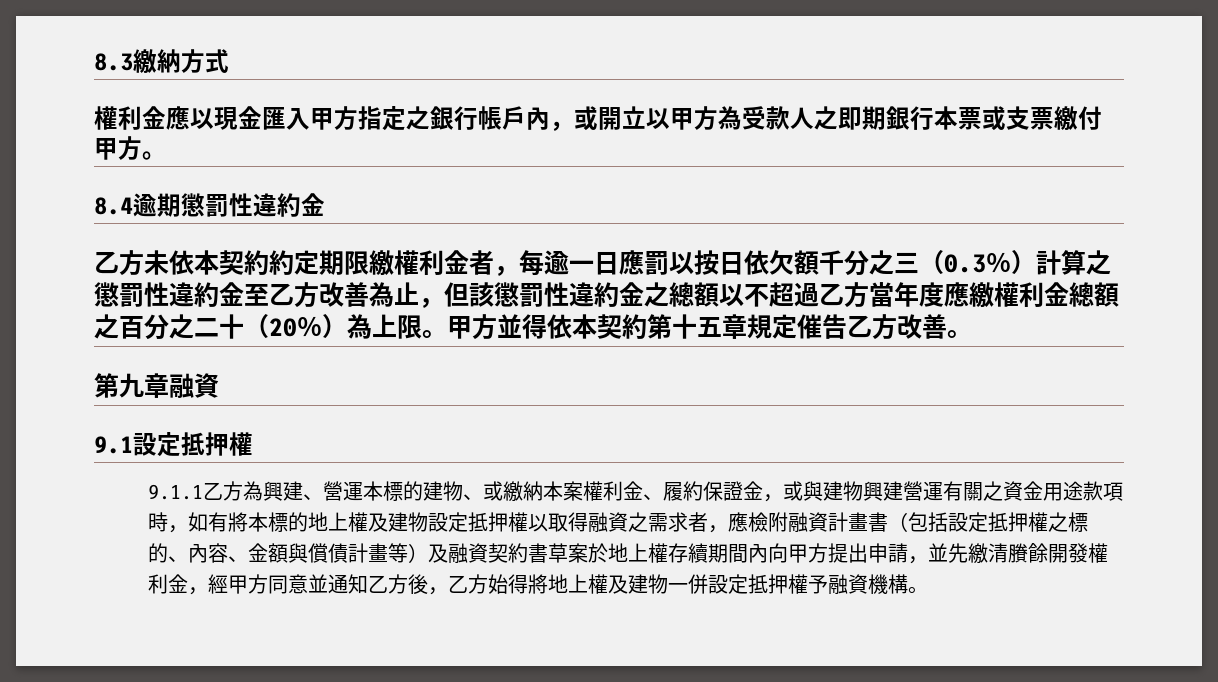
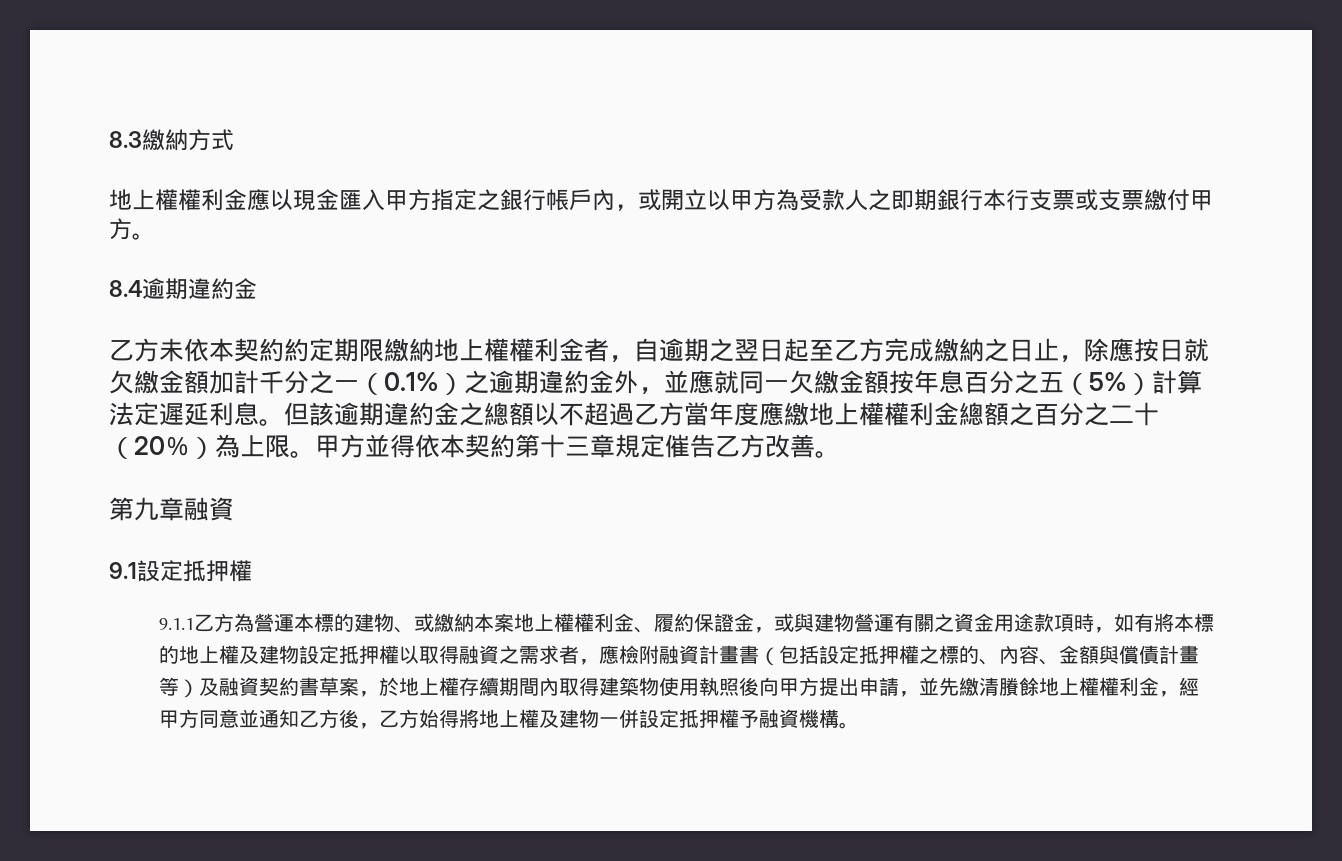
- 權利金應以現金匯入甲方指定之銀行帳戶內，或開立以甲方為受款人之即期銀行本票或支票繳付甲方。
+ 地上權權利金應以現金匯入甲方指定之銀行帳戶內，或開立以甲方為受款人之即期銀行本行支票或支票繳付甲方。
- 8.4逾期懲罰性違約金
+ 8.4逾期違約金
- 乙方未依本契約約定期限繳權利金者，每逾一日應罰以按日依欠額千分之三（0.3％）計算之懲罰性違約金至乙方改善為止，但該懲罰性違約金之總額以不超過乙方當年度應繳權利金總額之百分之二十（20％）為上限。
+ 乙方未依本契約約定期限繳納地上權權利金者，自逾期之翌日起至乙方完成繳納之日止，除應按日就欠繳金額加計千分之一（0.1%）之逾期違約金外，並應就同一欠繳金額按年息百分之五（5%）計算法定遲延利息。但該逾期違約金之總額以不超過乙方當年度應繳地上權權利金總額之百分之二十（20％）為上限。
- 甲方並得依本契約第十五章規定催告乙方改善。
+ 甲方並得依本契約第十三章規定催告乙方改善。
- 9.1.1乙方為興建、營運本標的建物、或繳納本案權利金、履約保證金，或與建物興建營運有關之資金用途款項時，如有將本標的地上權及建物設定抵押權以取得融資之需求者，應檢附融資計畫書（包括設定抵押權之標的、內容、金額與償債計畫等）及融資契約書草案於地上權存續期間內向甲方提出申請，並先繳清賸餘開發權利金，經甲方同意並通知乙方後，乙方始得將地上權及建物一併設定抵押權予融資機構。
+ 9.1.1乙方為營運本標的建物、或繳納本案地上權權利金、履約保證金，或與建物營運有關之資金用途款項時，如有將本標的地上權及建物設定抵押權以取得融資之需求者，應檢附融資計畫書（包括設定抵押權之標的、內容、金額與償債計畫等）及融資契約書草案，於地上權存續期間內取得建築物使用執照後向甲方提出申請，並先繳清賸餘地上權權利金，經甲方同意並通知乙方後，乙方始得將地上權及建物一併設定抵押權予融資機構。

